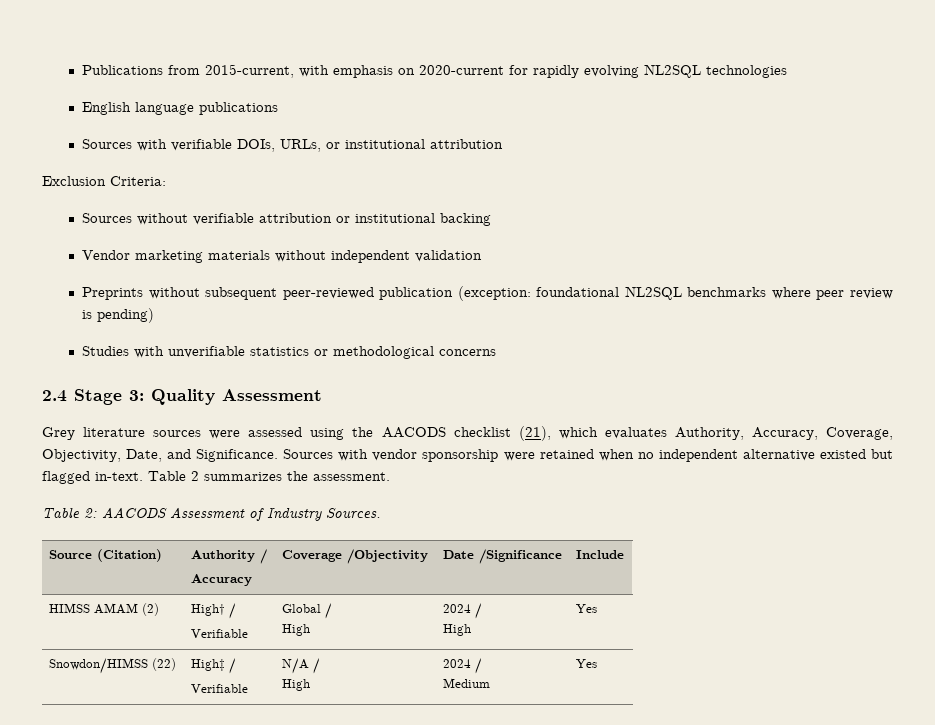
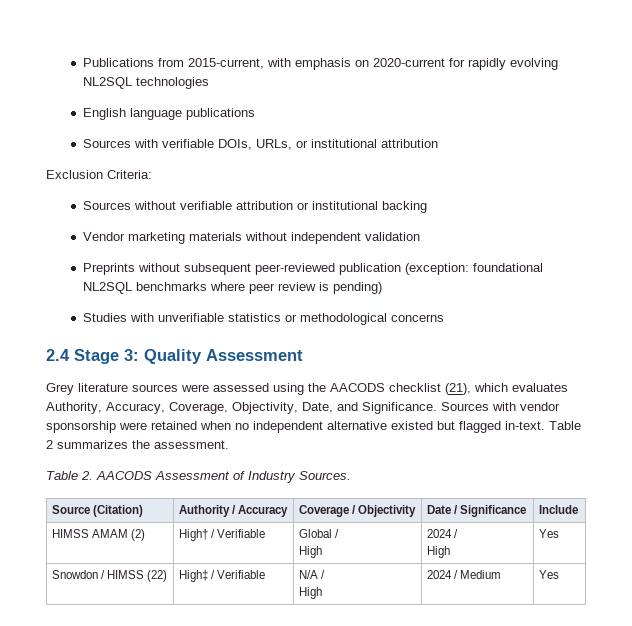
- Table 2: AACODS Assessment of Industry Sources.
+ Table 2. AACODS Assessment of Industry Sources.
- Source (Citation) | Authority /
- Accuracy | Coverage /Objectivity | Date /Significance | Include
+ Source (Citation) | Authority / Accuracy | Coverage / Objectivity | Date / Significance | Include
- HIMSS AMAM (2) | High† /
- Verifiable | Global /
+ HIMSS AMAM (2) | High† / Verifiable | Global /
- Snowdon/HIMSS (22) | High‡ /
- Verifiable | N/A /
- High | 2024 /
- Medium | Yes
+ Snowdon / HIMSS (22) | High‡ / Verifiable | N/A /
+ High | 2024 / Medium | Yes

